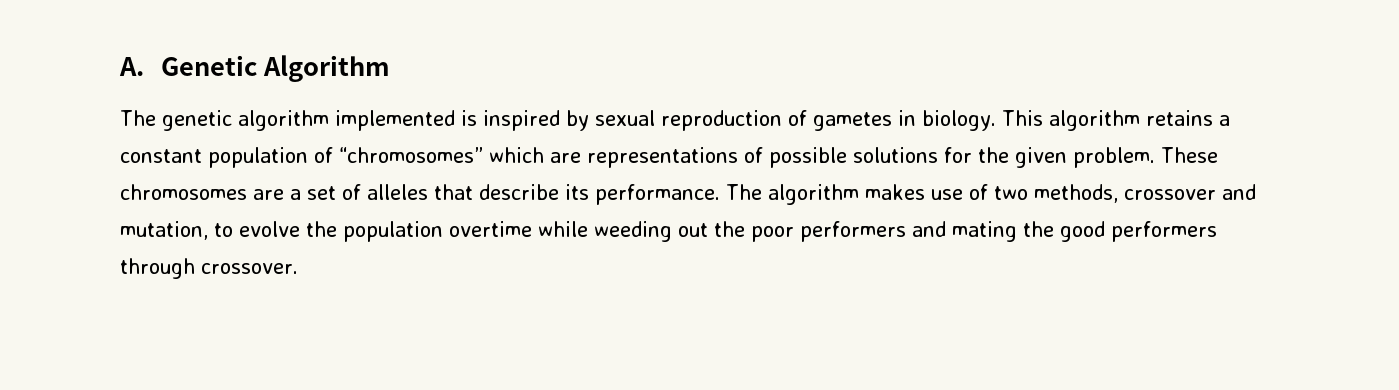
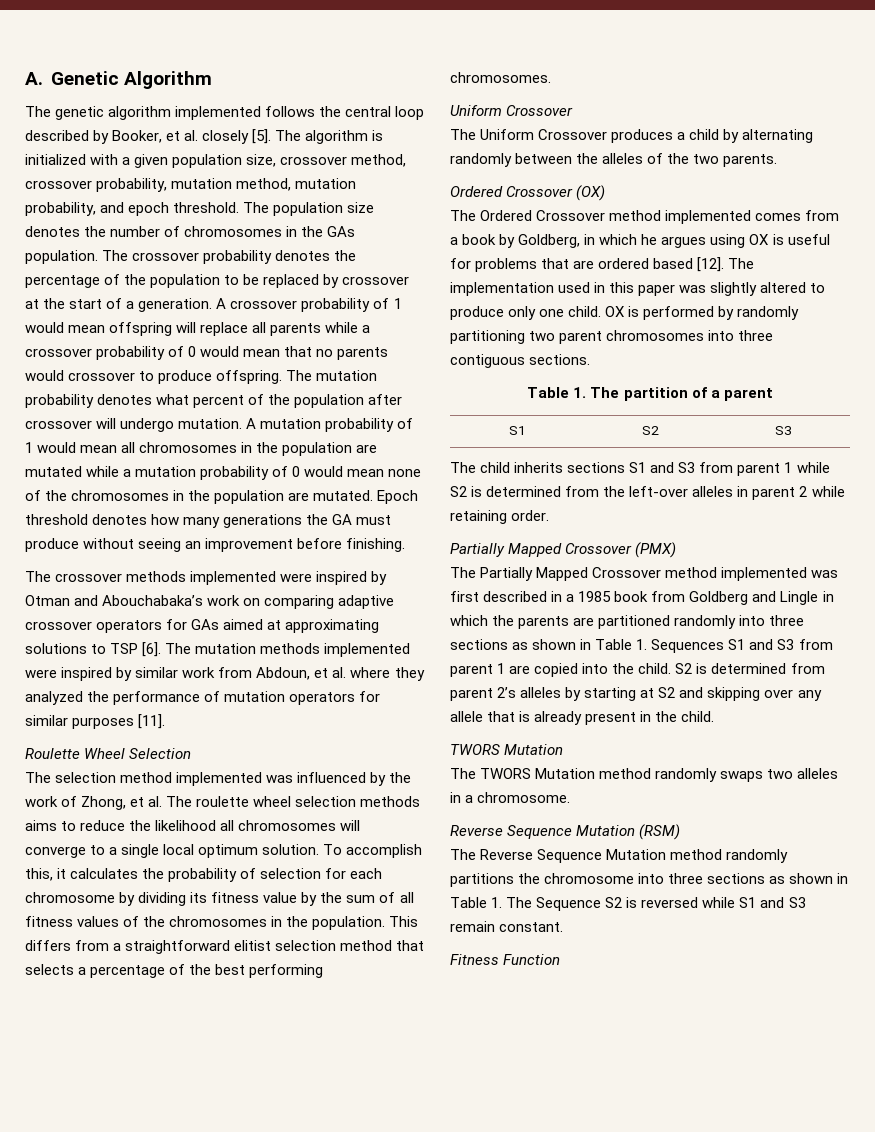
- The genetic algorithm implemented is inspired by sexual reproduction of gametes in biology. This algorithm retains a constant population of “chromosomes” which are representations of possible solutions for the given problem. These chromosomes are a set of alleles that describe its performance. The algorithm makes use of two methods, crossover and mutation, to evolve the population overtime while weeding out the poor performers and mating the good performers through crossover.
+ The genetic algorithm implemented follows the central loop described by Booker, et al. closely [5]. The algorithm is initialized with a given population size, crossover method, crossover probability, mutation method, mutation probability, and epoch threshold. The population size denotes the number of chromosomes in the GAs population. The crossover probability denotes the percentage of the population to be replaced by crossover at the start of a generation. A crossover probability of 1 would mean offspring will replace all parents while a crossover probability of 0 would mean that no parents would crossover to produce offspring. The mutation probability denotes what percent of the population after crossover will undergo mutation. A mutation probability of 1 would mean all chromosomes in the population are mutated while a mutation probability of 0 would mean none of the chromosomes in the population are mutated. Epoch threshold denotes how many generations the GA must produce without seeing an improvement before finishing.
+ The crossover methods implemented were inspired by Otman and Abouchabaka’s work on comparing adaptive crossover operators for GAs aimed at approximating solutions to TSP [6]. The mutation methods implemented were inspired by similar work from Abdoun, et al. where they analyzed the performance of mutation operators for similar purposes [11].
+ Roulette Wheel Selection
+ The selection method implemented was influenced by the work of Zhong, et al. The roulette wheel selection methods aims to reduce the likelihood all chromosomes will converge to a single local optimum solution. To accomplish this, it calculates the probability of selection for each chromosome by dividing its fitness value by the sum of all fitness values of the chromosomes in the population. This differs from a straightforward elitist selection method that selects a percentage of the best performing chromosomes.
+ Uniform Crossover
+ The Uniform Crossover produces a child by alternating randomly between the alleles of the two parents.
+ Ordered Crossover (OX)
+ The Ordered Crossover method implemented comes from a book by Goldberg, in which he argues using OX is useful for problems that are ordered based [12]. The implementation used in this paper was slightly altered to produce only one child. OX is performed by randomly partitioning two parent chromosomes into three contiguous sections.
+ Table 1. The partition of a parent
+ S1 | S2 | S3
+ The child inherits sections S1 and S3 from parent 1 while S2 is determined from the left-over alleles in parent 2 while retaining order.
+ Partially Mapped Crossover (PMX)
+ The Partially Mapped Crossover method implemented was first described in a 1985 book from Goldberg and Lingle in which the parents are partitioned randomly into three sections as shown in Table 1. Sequences S1 and S3 from parent 1 are copied into the child. S2 is determined from parent 2’s alleles by starting at S2 and skipping over any allele that is already present in the child.
+ TWORS Mutation
+ The TWORS Mutation method randomly swaps two alleles in a chromosome.
+ Reverse Sequence Mutation (RSM)
+ The Reverse Sequence Mutation method randomly partitions the chromosome into three sections as shown in Table 1. The Sequence S2 is reversed while S1 and S3 remain constant.
+ Fitness Function

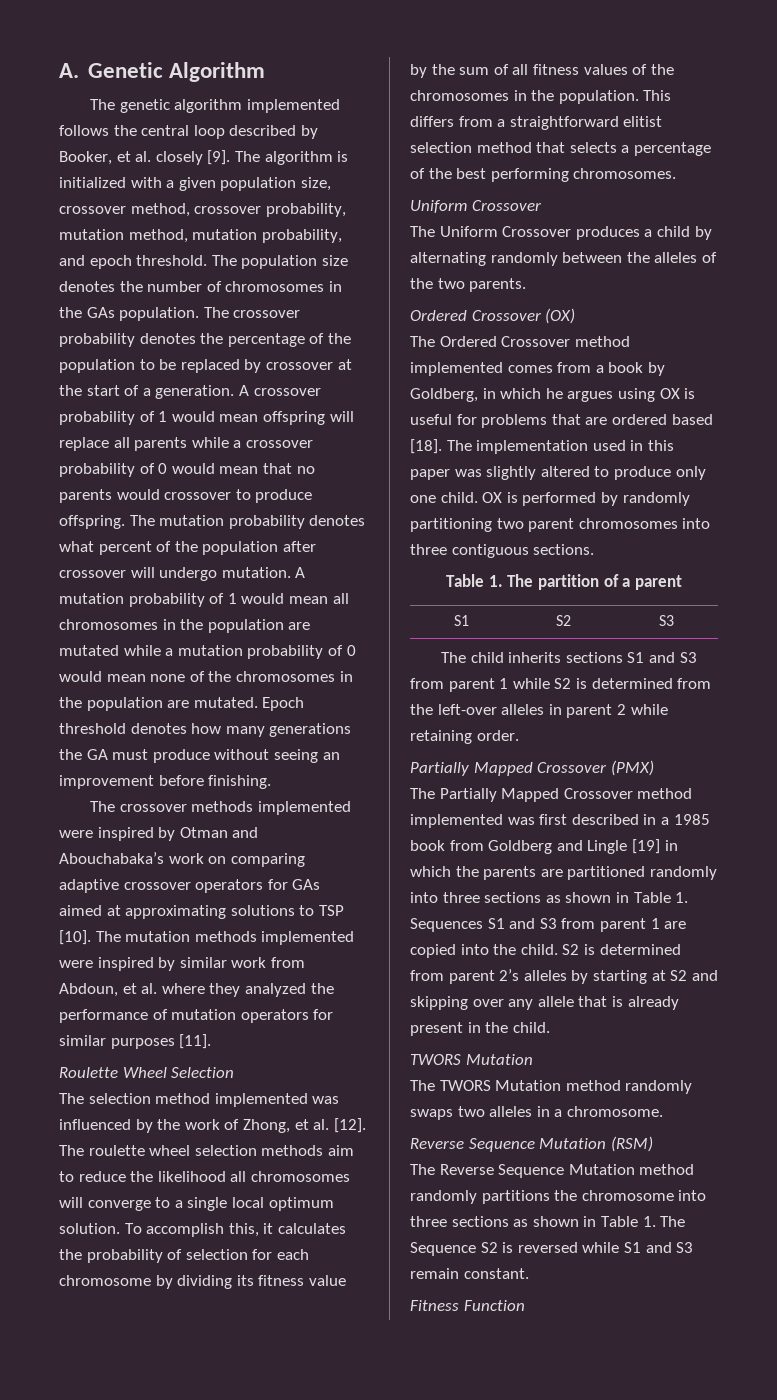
- The genetic algorithm implemented follows the central loop described by Booker, et al. closely [5].
+ The genetic algorithm implemented follows the central loop described by Booker, et al. closely [9].
- The crossover methods implemented were inspired by Otman and Abouchabaka’s work on comparing adaptive crossover operators for GAs aimed at approximating solutions to TSP [6].
+ The crossover methods implemented were inspired by Otman and Abouchabaka’s work on comparing adaptive crossover operators for GAs aimed at approximating solutions to TSP [10].
- The selection method implemented was influenced by the work of Zhong, et al. The roulette wheel selection methods aims to reduce the likelihood all chromosomes will converge to a single local optimum solution.
+ The selection method implemented was influenced by the work of Zhong, et al. [12]. The roulette wheel selection methods aim to reduce the likelihood all chromosomes will converge to a single local optimum solution.
- The Ordered Crossover method implemented comes from a book by Goldberg, in which he argues using OX is useful for problems that are ordered based [12].
+ The Ordered Crossover method implemented comes from a book by Goldberg, in which he argues using OX is useful for problems that are ordered based [18].
- The Partially Mapped Crossover method implemented was first described in a 1985 book from Goldberg and Lingle in which the parents are partitioned randomly into three sections as shown in Table 1. Sequences S1 and S3 from parent 1 are copied into the child.
+ The Partially Mapped Crossover method implemented was first described in a 1985 book from Goldberg and Lingle [19] in which the parents are partitioned randomly into three sections as shown in Table 1. Sequences S1 and S3 from parent 1 are copied into the child.

